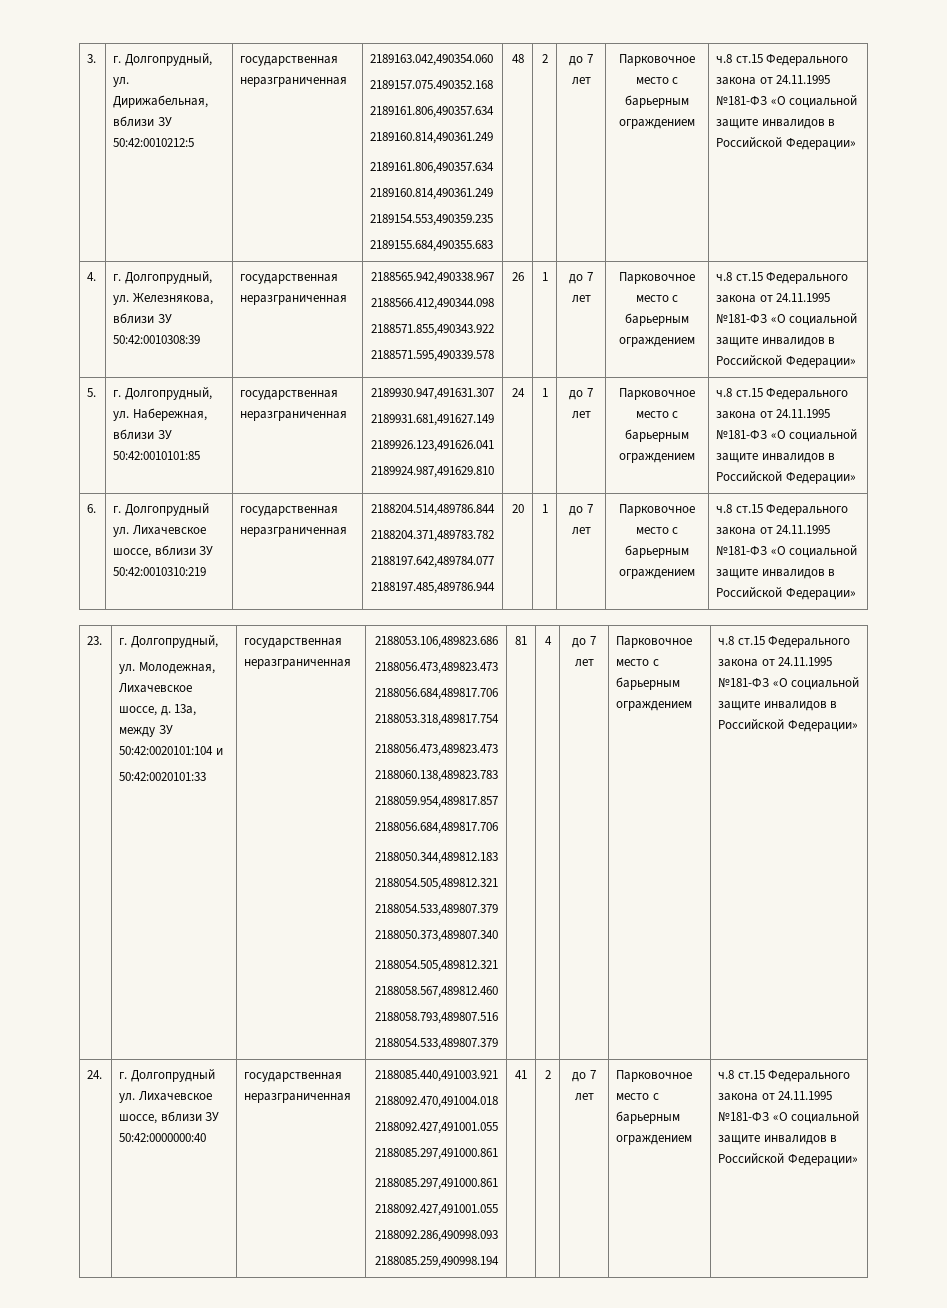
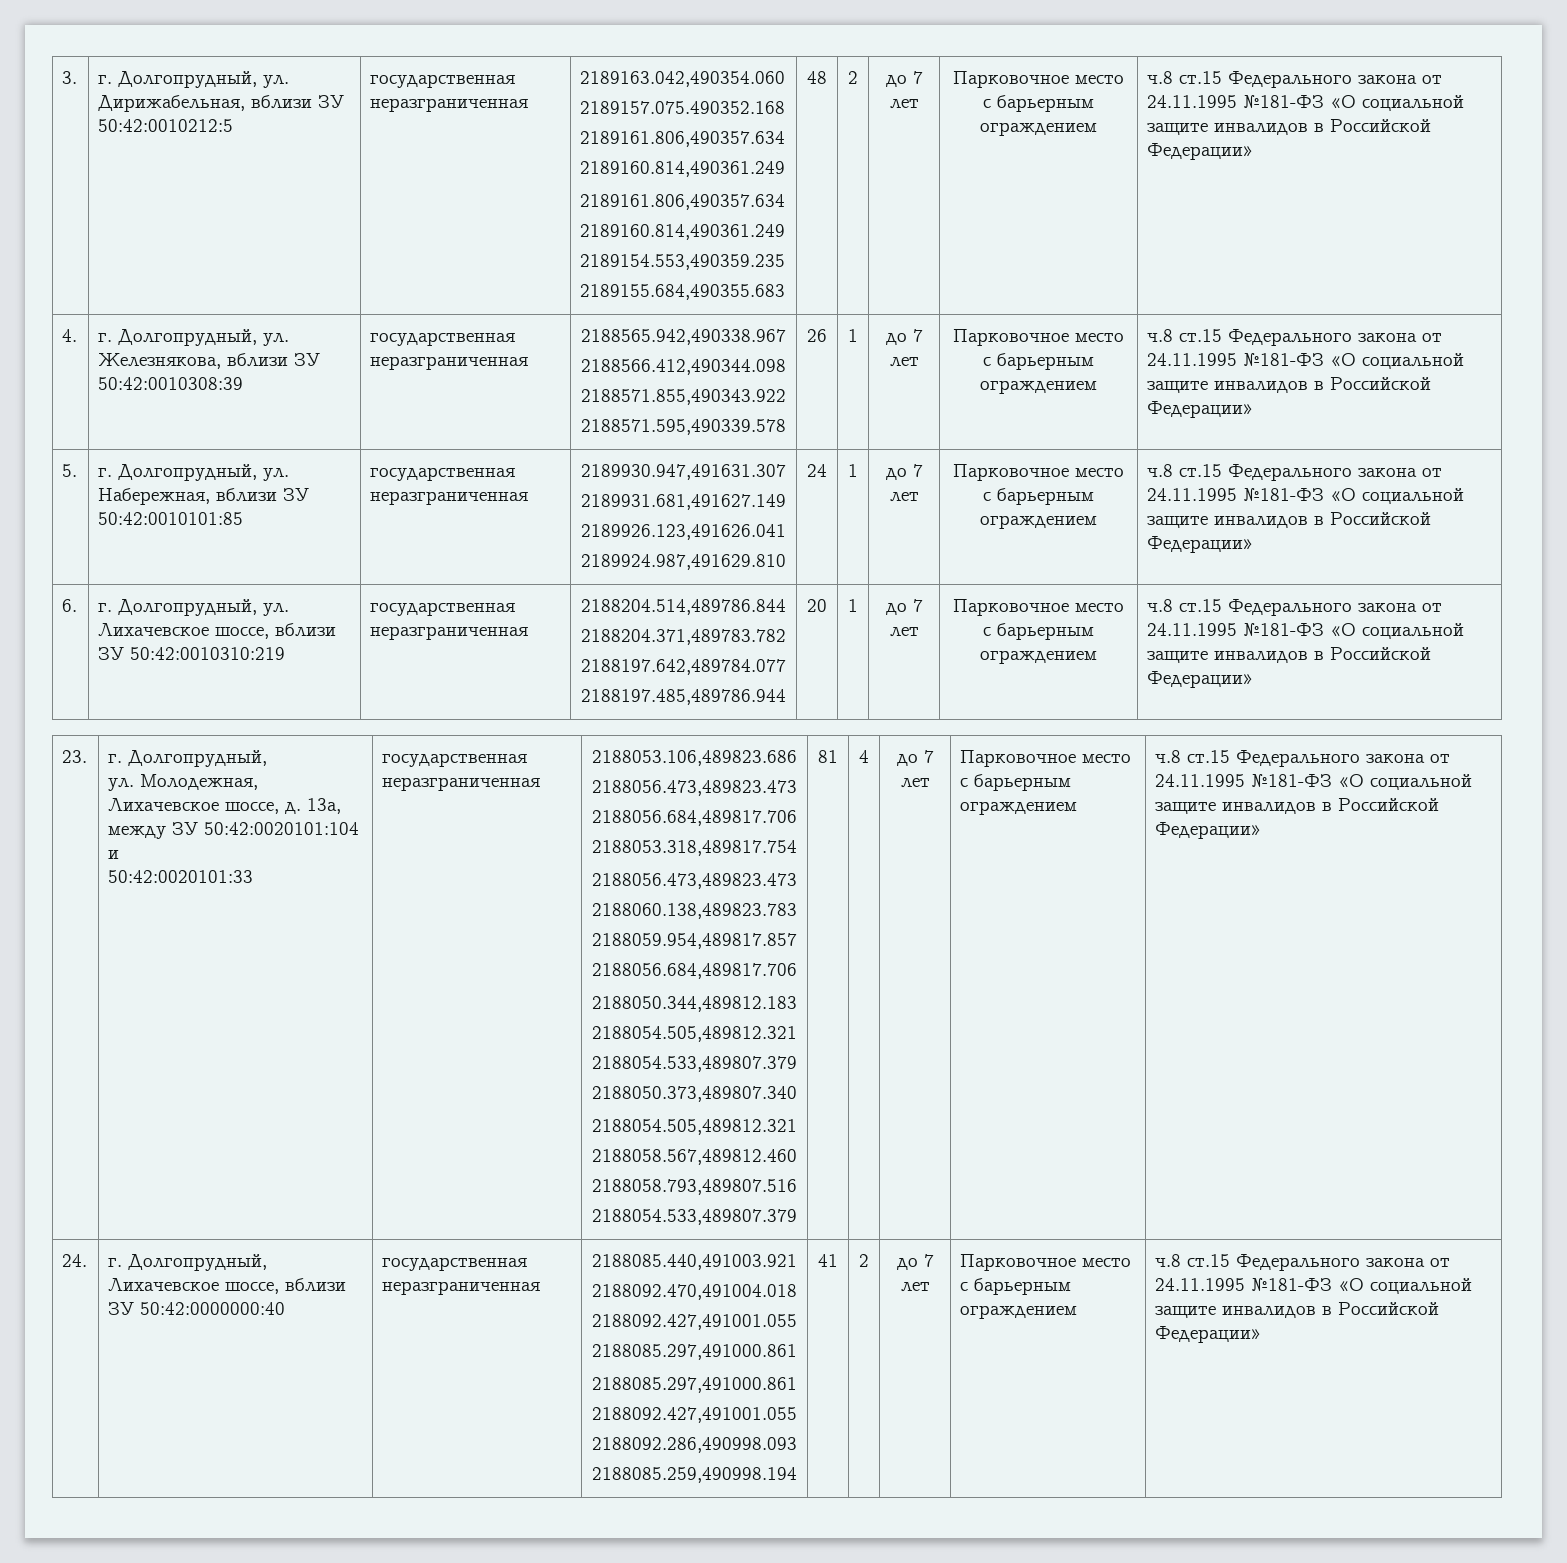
- 6. | г. Долгопрудный ул. Лихачевское шоссе, вблизи ЗУ 50:42:0010310:219 | государственная неразграниченная | 2188204.514,489786.844
+ 6. | г. Долгопрудный, ул. Лихачевское шоссе, вблизи ЗУ 50:42:0010310:219 | государственная неразграниченная | 2188204.514,489786.844
- г. Долгопрудный ул. Лихачевское шоссе, вблизи ЗУ 50:42:0000000:40
+ г. Долгопрудный, Лихачевское шоссе, вблизи ЗУ 50:42:0000000:40

